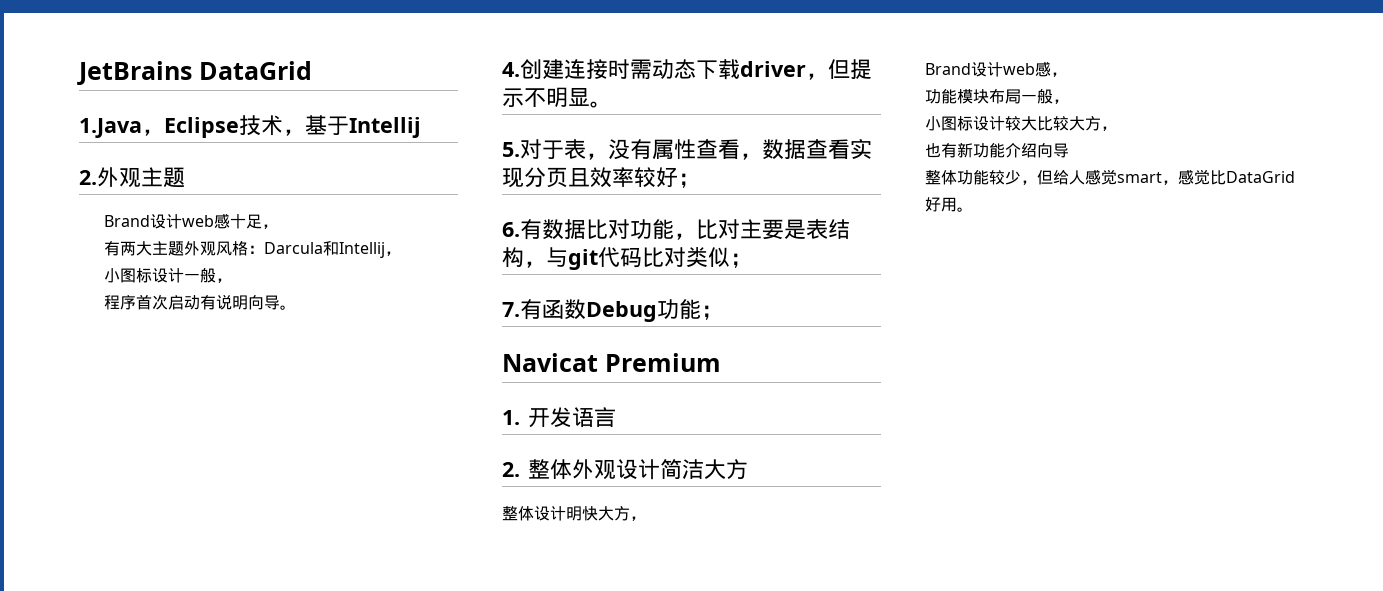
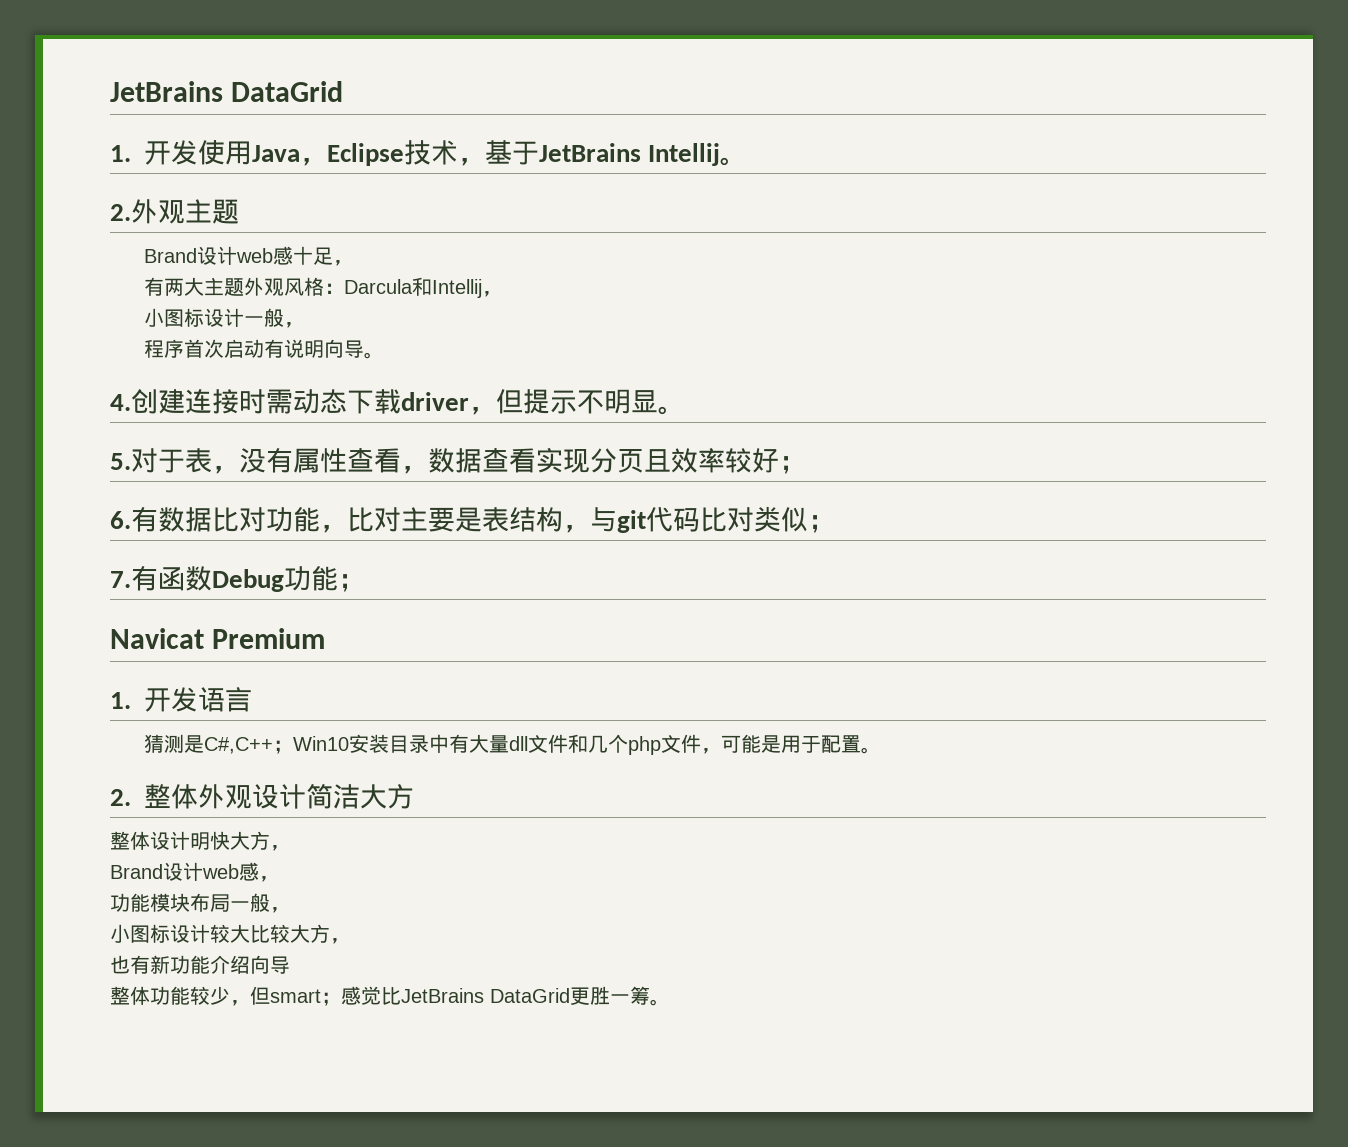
- 1.Java，Eclipse技术，基于Intellij
+ 1.开发使用Java，Eclipse技术，基于JetBrains Intellij。
+ 猜测是C#,C++；Win10安装目录中有大量dll文件和几个php文件，可能是用于配置。
- 整体功能较少，但给人感觉smart，感觉比DataGrid好用。
+ 整体功能较少，但smart；感觉比JetBrains DataGrid更胜一筹。

